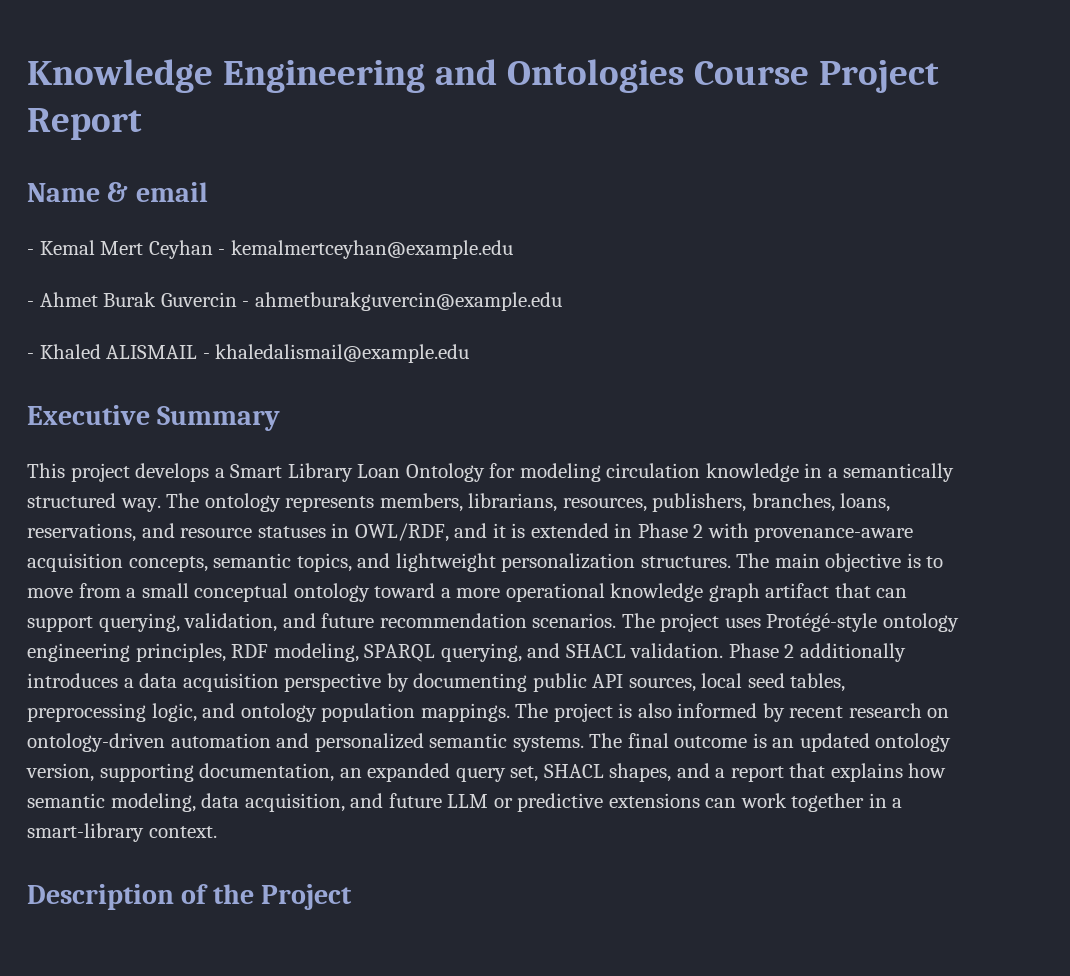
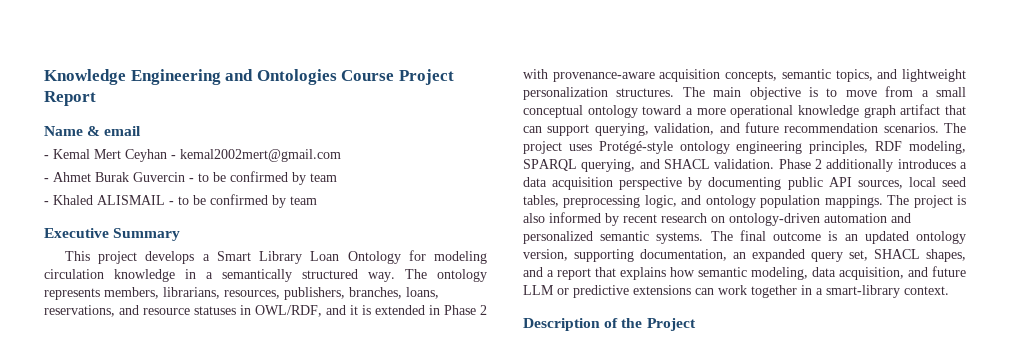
- - Kemal Mert Ceyhan - kemalmertceyhan@example.edu
+ - Kemal Mert Ceyhan - kemal2002mert@gmail.com
- - Ahmet Burak Guvercin - ahmetburakguvercin@example.edu
+ - Ahmet Burak Guvercin - to be confirmed by team
- - Khaled ALISMAIL - khaledalismail@example.edu
+ - Khaled ALISMAIL - to be confirmed by team

